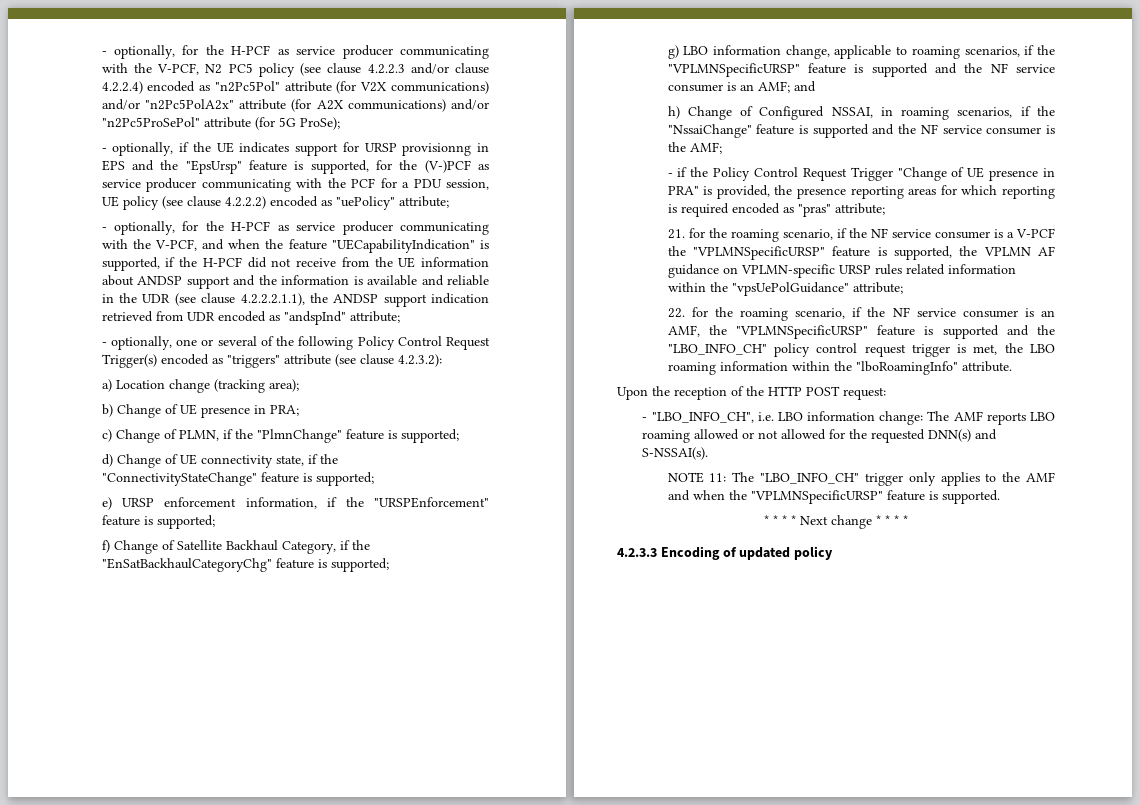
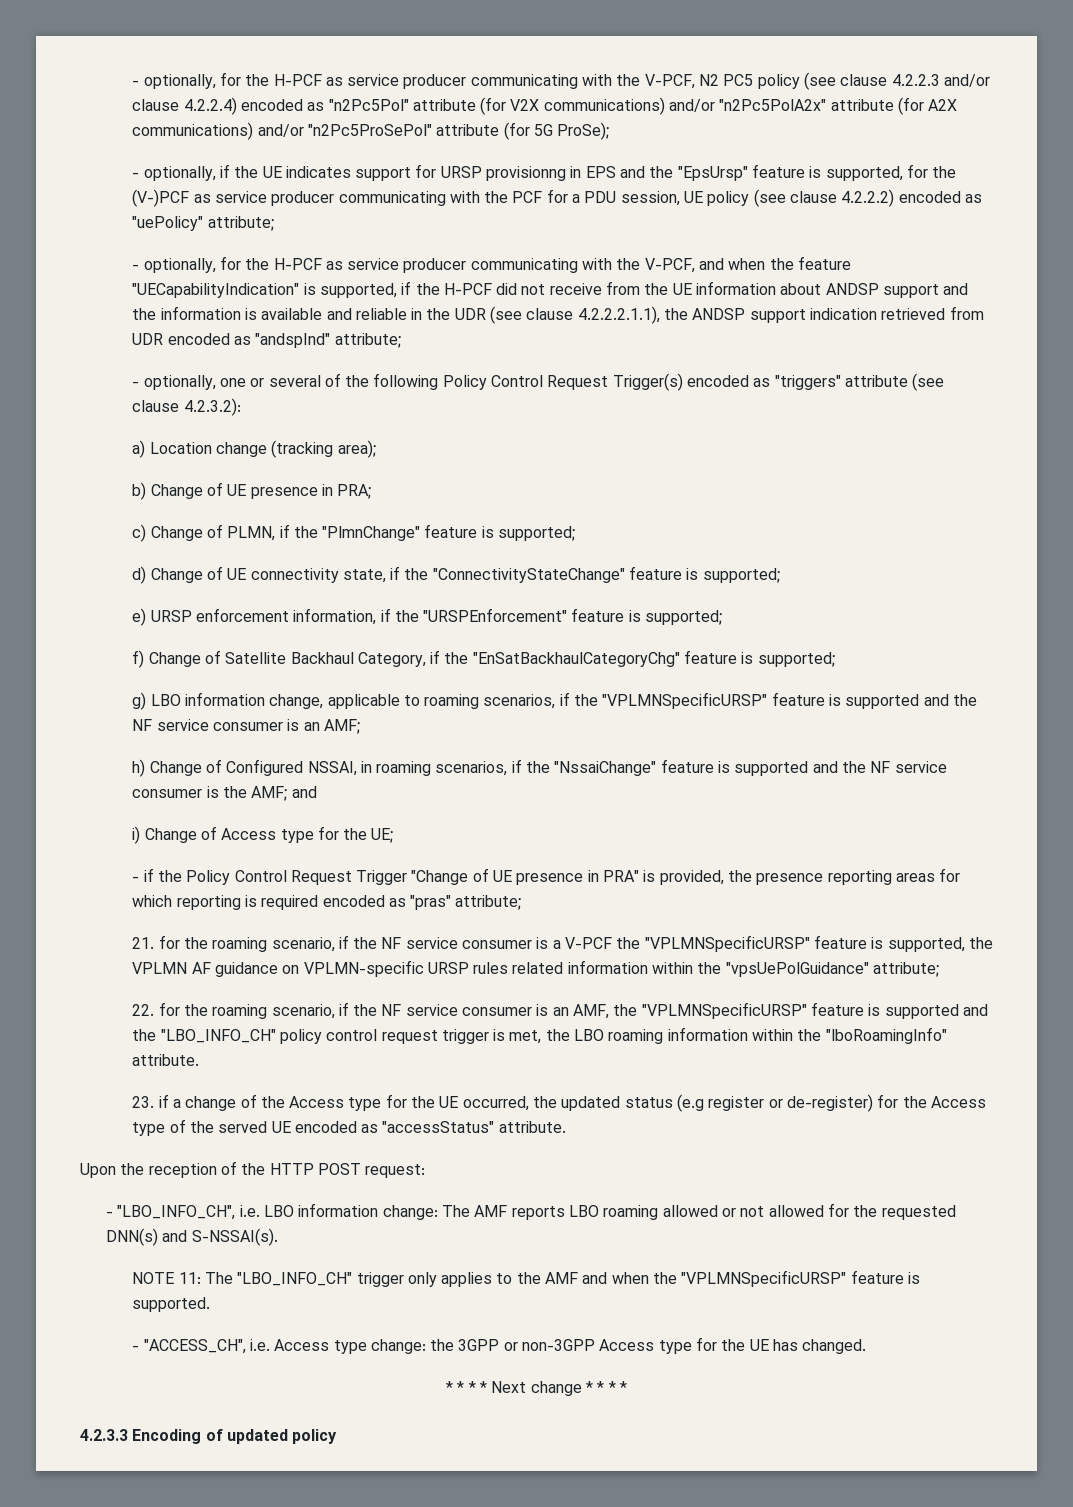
- g) LBO information change, applicable to roaming scenarios, if the "VPLMNSpecificURSP" feature is supported and the NF service consumer is an AMF; and
+ g) LBO information change, applicable to roaming scenarios, if the "VPLMNSpecificURSP" feature is supported and the NF service consumer is an AMF;
- h) Change of Configured NSSAI, in roaming scenarios, if the "NssaiChange" feature is supported and the NF service consumer is the AMF;
+ h) Change of Configured NSSAI, in roaming scenarios, if the "NssaiChange" feature is supported and the NF service consumer is the AMF; and
+ i) Change of Access type for the UE;
+ 23. if a change of the Access type for the UE occurred, the updated status (e.g register or de-register) for the Access type of the served UE encoded as "accessStatus" attribute.
+ - "ACCESS_CH", i.e. Access type change: the 3GPP or non-3GPP Access type for the UE has changed.

